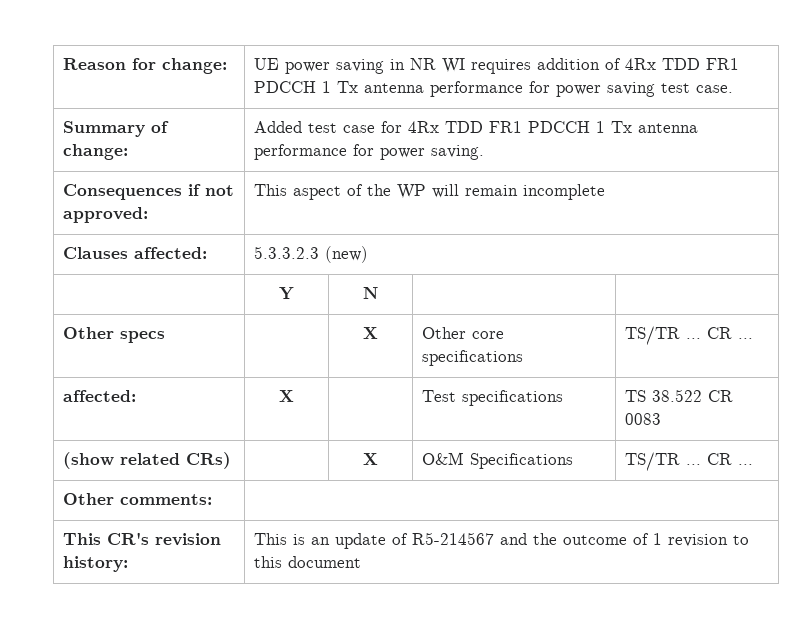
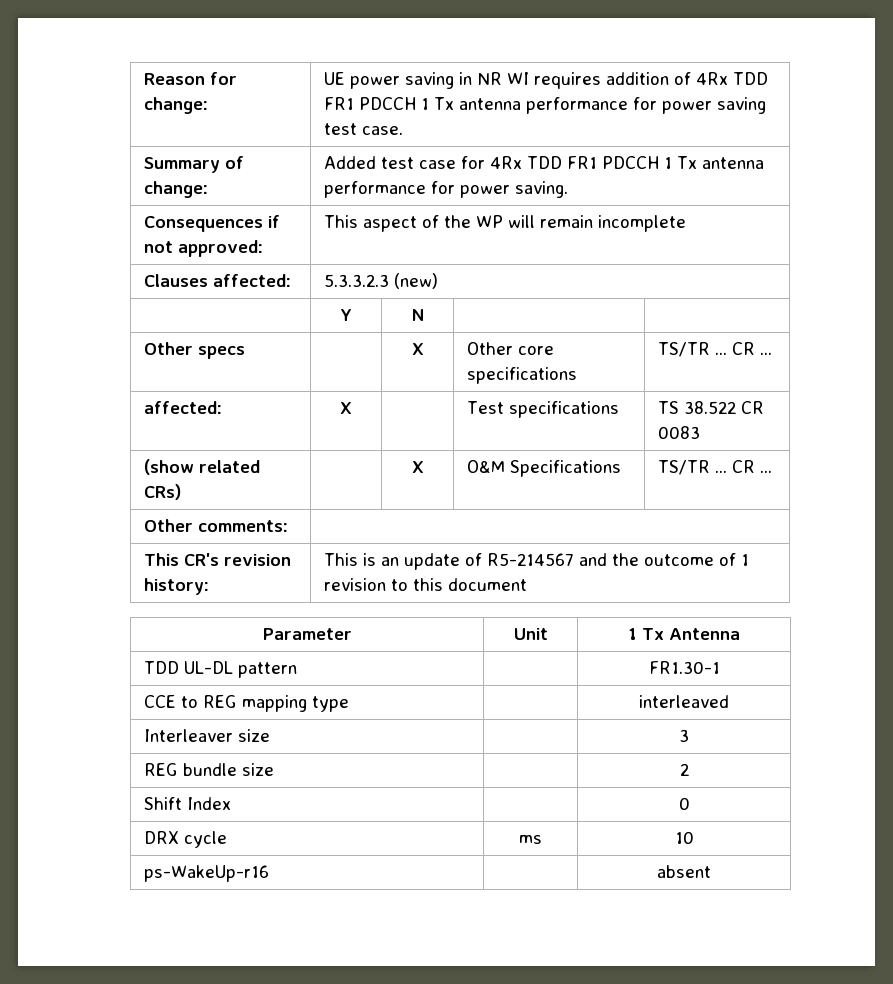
+ Parameter | Unit | 1 Tx Antenna
+ TDD UL-DL pattern | | FR1.30-1
+ CCE to REG mapping type | | interleaved
+ Interleaver size | | 3
+ REG bundle size | | 2
+ Shift Index | | 0
+ DRX cycle | ms | 10
+ ps-WakeUp-r16 | | absent

